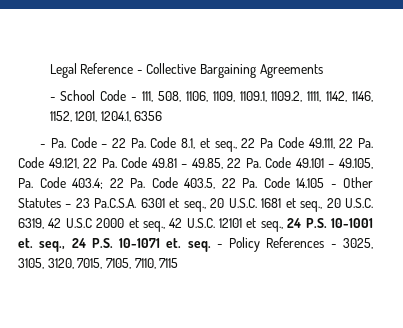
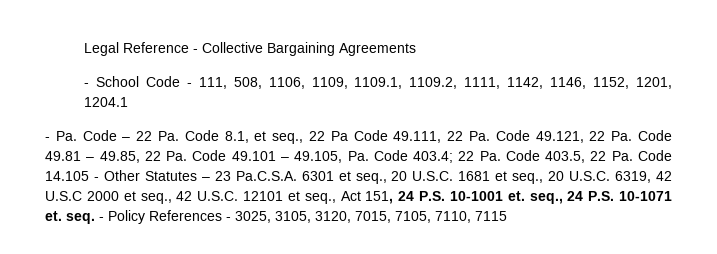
- - School Code - 111, 508, 1106, 1109, 1109.1, 1109.2, 1111, 1142, 1146, 1152, 1201, 1204.1, 6356
+ - School Code - 111, 508, 1106, 1109, 1109.1, 1109.2, 1111, 1142, 1146, 1152, 1201, 1204.1
- 22 Pa. Code 403.5, 22 Pa. Code 14.105 - Other Statutes – 23 Pa.C.S.A. 6301 et seq., 20 U.S.C. 1681 et seq., 20 U.S.C. 6319, 42 U.S.C 2000 et seq., 42 U.S.C. 12101 et seq., 24 P.S. 10-1001 et. seq., 24 P.S. 10-1071 et. seq.
+ 22 Pa. Code 403.5, 22 Pa. Code 14.105 - Other Statutes – 23 Pa.C.S.A. 6301 et seq., 20 U.S.C. 1681 et seq., 20 U.S.C. 6319, 42 U.S.C 2000 et seq., 42 U.S.C. 12101 et seq., Act 151, 24 P.S. 10-1001 et. seq., 24 P.S. 10-1071 et. seq.

